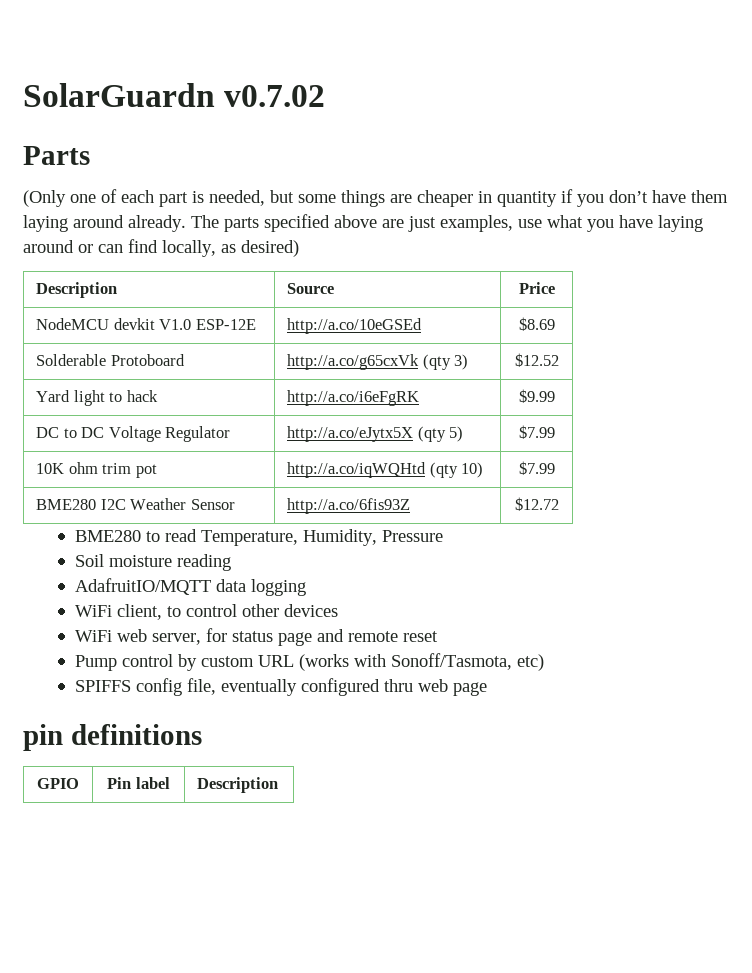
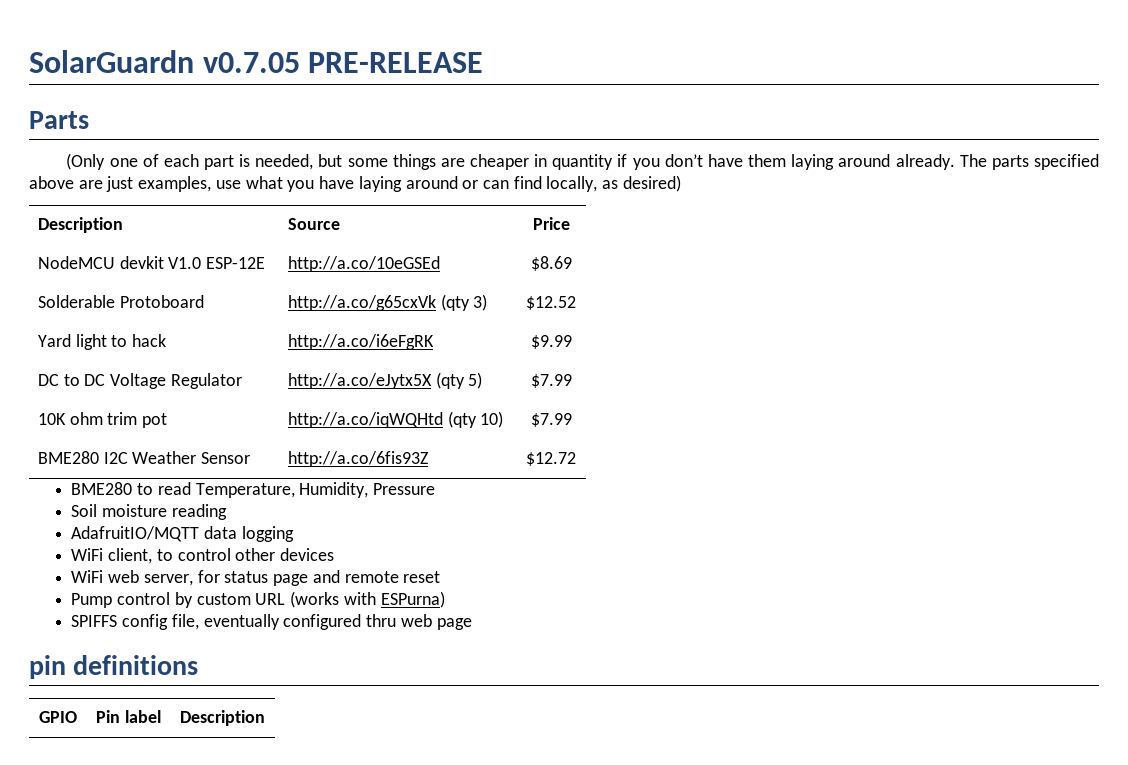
- SolarGuardn v0.7.02
+ SolarGuardn v0.7.05 PRE-RELEASE
- Pump control by custom URL (works with Sonoff/Tasmota, etc)
+ Pump control by custom URL (works with ESPurna)

